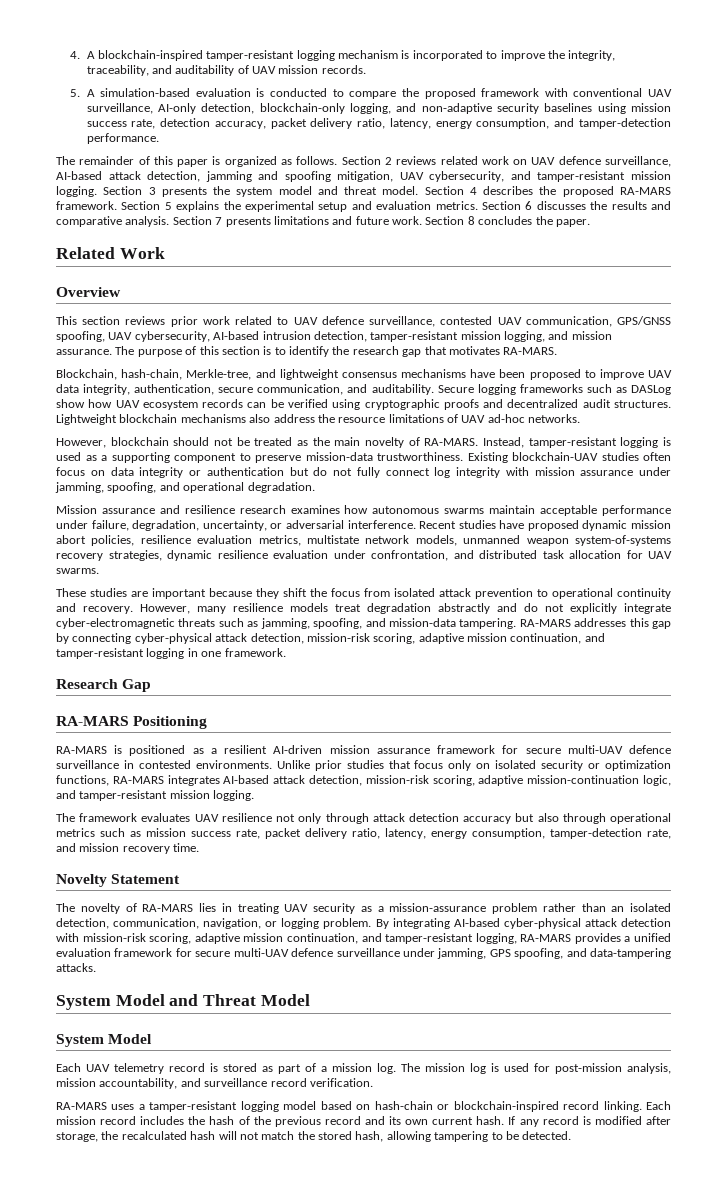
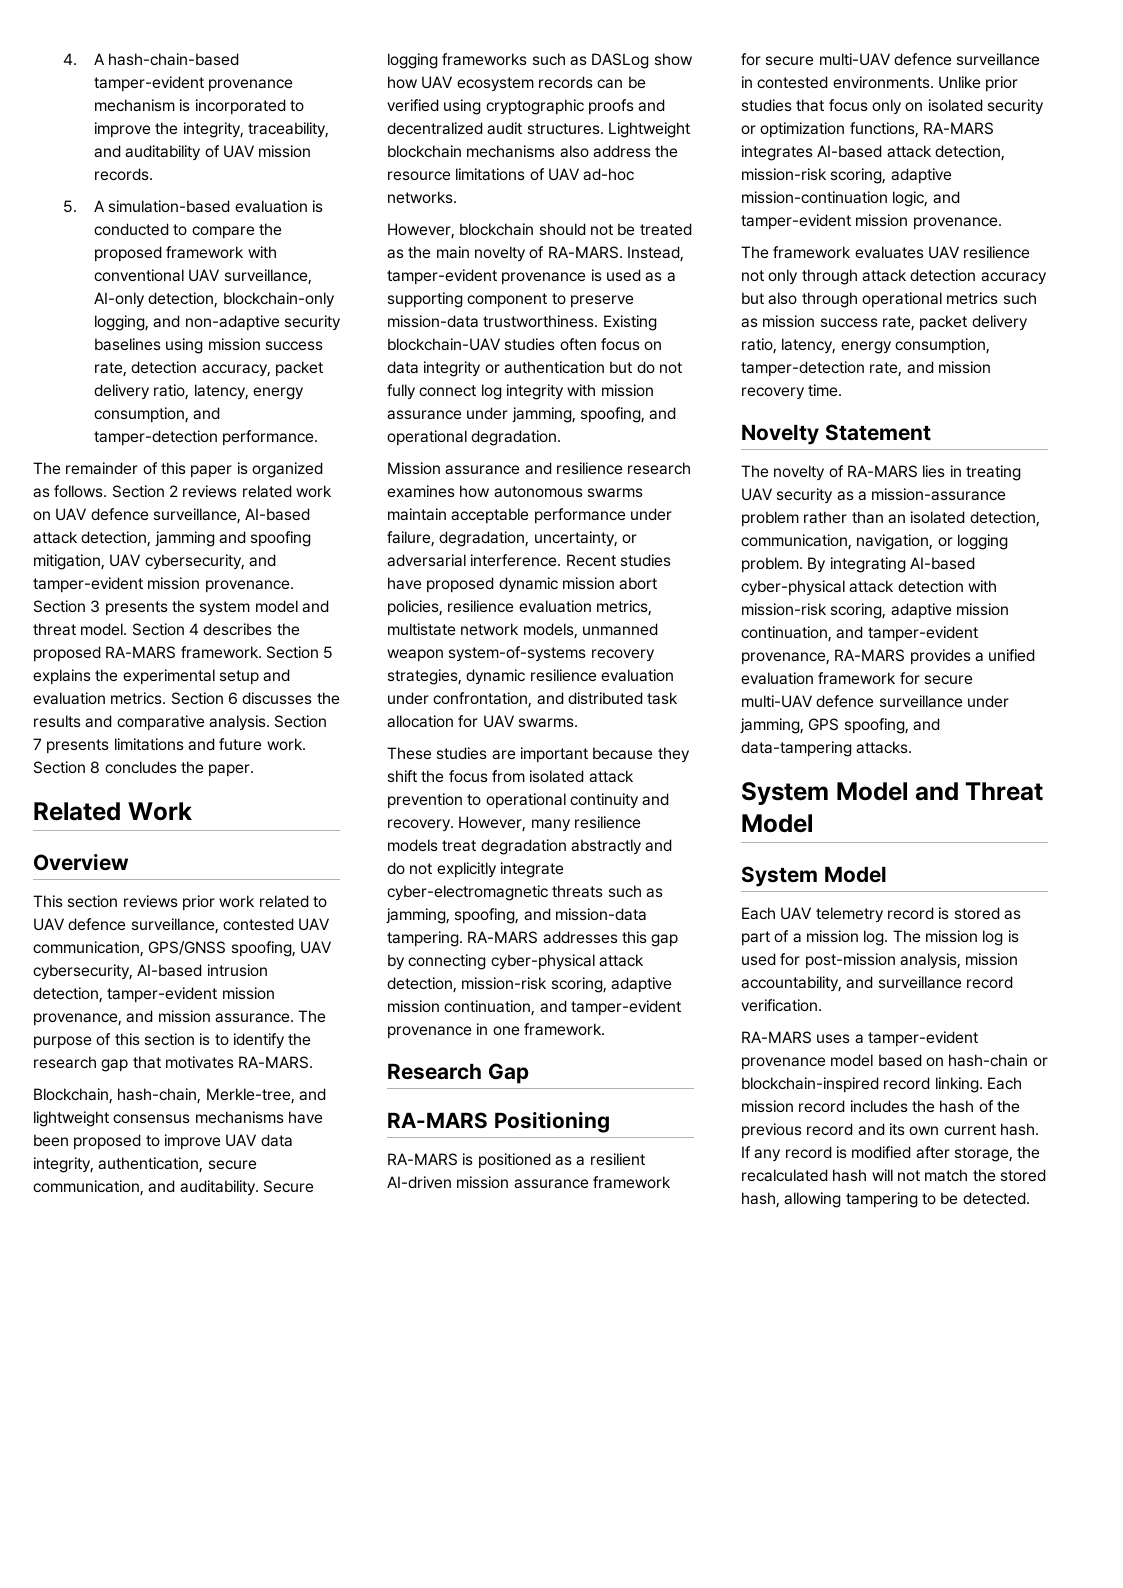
- 4. A blockchain-inspired tamper-resistant logging mechanism is incorporated to improve the integrity, traceability, and auditability of UAV mission records.
+ 4. A hash-chain-based tamper-evident provenance mechanism is incorporated to improve the integrity, traceability, and auditability of UAV mission records.
- Section 2 reviews related work on UAV defence surveillance, AI-based attack detection, jamming and spoofing mitigation, UAV cybersecurity, and tamper-resistant mission logging.
+ Section 2 reviews related work on UAV defence surveillance, AI-based attack detection, jamming and spoofing mitigation, UAV cybersecurity, and tamper-evident mission provenance.
- This section reviews prior work related to UAV defence surveillance, contested UAV communication, GPS/GNSS spoofing, UAV cybersecurity, AI-based intrusion detection, tamper-resistant mission logging, and mission assurance.
+ This section reviews prior work related to UAV defence surveillance, contested UAV communication, GPS/GNSS spoofing, UAV cybersecurity, AI-based intrusion detection, tamper-evident mission provenance, and mission assurance.
- Instead, tamper-resistant logging is used as a supporting component to preserve mission-data trustworthiness.
+ Instead, tamper-evident provenance is used as a supporting component to preserve mission-data trustworthiness.
- RA-MARS addresses this gap by connecting cyber-physical attack detection, mission-risk scoring, adaptive mission continuation, and tamper-resistant logging in one framework.
+ RA-MARS addresses this gap by connecting cyber-physical attack detection, mission-risk scoring, adaptive mission continuation, and tamper-evident provenance in one framework.
- Unlike prior studies that focus only on isolated security or optimization functions, RA-MARS integrates AI-based attack detection, mission-risk scoring, adaptive mission-continuation logic, and tamper-resistant mission logging.
+ Unlike prior studies that focus only on isolated security or optimization functions, RA-MARS integrates AI-based attack detection, mission-risk scoring, adaptive mission-continuation logic, and tamper-evident mission provenance.
- By integrating AI-based cyber-physical attack detection with mission-risk scoring, adaptive mission continuation, and tamper-resistant logging, RA-MARS provides a unified evaluation framework for secure multi-UAV defence surveillance under jamming, GPS spoofing, and data-tampering attacks.
+ By integrating AI-based cyber-physical attack detection with mission-risk scoring, adaptive mission continuation, and tamper-evident provenance, RA-MARS provides a unified evaluation framework for secure multi-UAV defence surveillance under jamming, GPS spoofing, and data-tampering attacks.
- RA-MARS uses a tamper-resistant logging model based on hash-chain or blockchain-inspired record linking.
+ RA-MARS uses a tamper-evident provenance model based on hash-chain or blockchain-inspired record linking.

